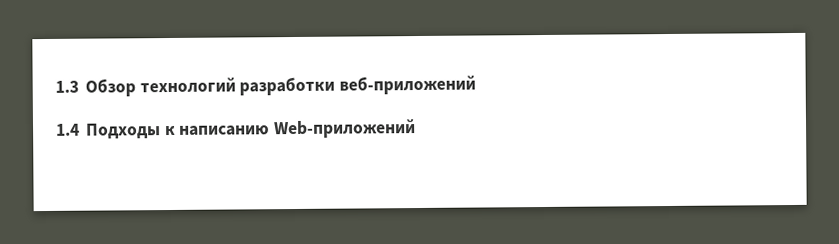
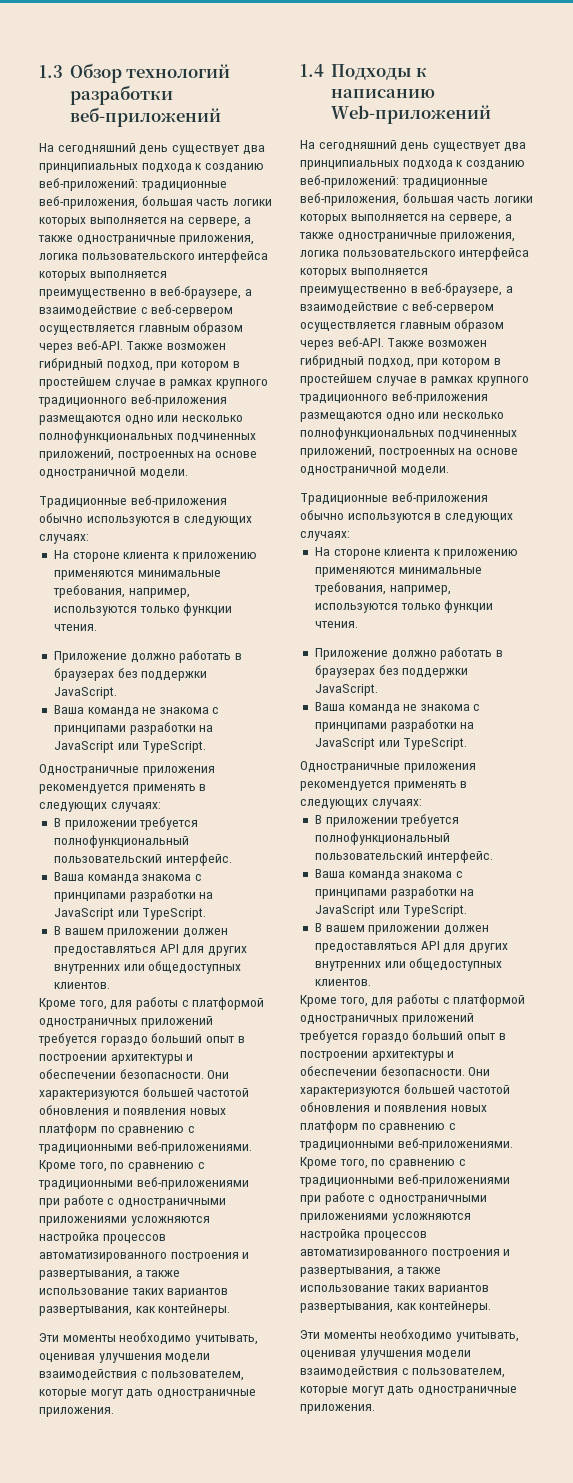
  1.3 Обзор технологий разработки веб-приложений
+ На сегодняшний день существует два принципиальных подхода к созданию веб-приложений: традиционные веб-приложения, большая часть логики которых выполняется на сервере, а также одностраничные приложения, логика пользовательского интерфейса которых выполняется преимущественно в веб-браузере, а взаимодействие с веб-сервером осуществляется главным образом через веб-API. Также возможен гибридный подход, при котором в простейшем случае в рамках крупного традиционного веб-приложения размещаются одно или несколько полнофункциональных подчиненных приложений, построенных на основе одностраничной модели.
+ Традиционные веб-приложения обычно используются в следующих случаях:
+ На стороне клиента к приложению применяются минимальные требования, например, используются только функции чтения.
+ Приложение должно работать в браузерах без поддержки JavaScript.
+ Ваша команда не знакома с принципами разработки на JavaScript или TypeScript.
+ Одностраничные приложения рекомендуется применять в следующих случаях:
+ В приложении требуется полнофункциональный пользовательский интерфейс.
+ Ваша команда знакома с принципами разработки на JavaScript или TypeScript.
+ В вашем приложении должен предоставляться API для других внутренних или общедоступных клиентов.
+ Кроме того, для работы с платформой одностраничных приложений требуется гораздо больший опыт в построении архитектуры и обеспечении безопасности. Они характеризуются большей частотой обновления и появления новых платформ по сравнению с традиционными веб-приложениями. Кроме того, по сравнению с традиционными веб-приложениями при работе с одностраничными приложениями усложняются настройка процессов автоматизированного построения и развертывания, а также использование таких вариантов развертывания, как контейнеры.
+ Эти моменты необходимо учитывать, оценивая улучшения модели взаимодействия с пользователем, которые могут дать одностраничные приложения.
  1.4 Подходы к написанию Web-приложений
+ На сегодняшний день существует два принципиальных подхода к созданию веб-приложений: традиционные веб-приложения, большая часть логики которых выполняется на сервере, а также одностраничные приложения, логика пользовательского интерфейса которых выполняется преимущественно в веб-браузере, а взаимодействие с веб-сервером осуществляется главным образом через веб-API. Также возможен гибридный подход, при котором в простейшем случае в рамках крупного традиционного веб-приложения размещаются одно или несколько полнофункциональных подчиненных приложений, построенных на основе одностраничной модели.
+ Традиционные веб-приложения обычно используются в следующих случаях:
+ На стороне клиента к приложению применяются минимальные требования, например, используются только функции чтения.
+ Приложение должно работать в браузерах без поддержки JavaScript.
+ Ваша команда не знакома с принципами разработки на JavaScript или TypeScript.
+ Одностраничные приложения рекомендуется применять в следующих случаях:
+ В приложении требуется полнофункциональный пользовательский интерфейс.
+ Ваша команда знакома с принципами разработки на JavaScript или TypeScript.
+ В вашем приложении должен предоставляться API для других внутренних или общедоступных клиентов.
+ Кроме того, для работы с платформой одностраничных приложений требуется гораздо больший опыт в построении архитектуры и обеспечении безопасности. Они характеризуются большей частотой обновления и появления новых платформ по сравнению с традиционными веб-приложениями. Кроме того, по сравнению с традиционными веб-приложениями при работе с одностраничными приложениями усложняются настройка процессов автоматизированного построения и развертывания, а также использование таких вариантов развертывания, как контейнеры.
+ Эти моменты необходимо учитывать, оценивая улучшения модели взаимодействия с пользователем, которые могут дать одностраничные приложения.

